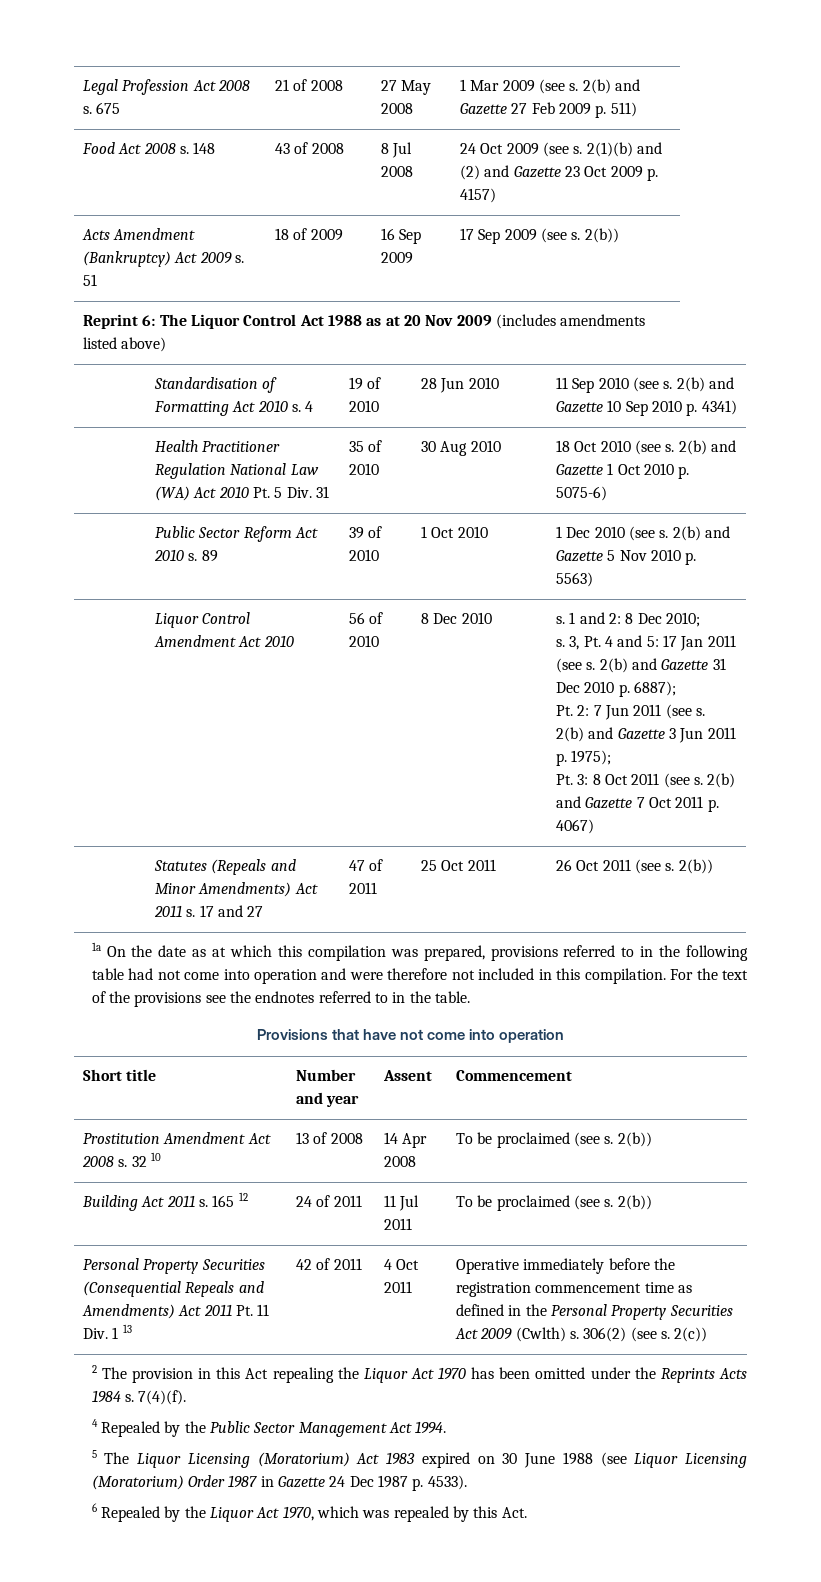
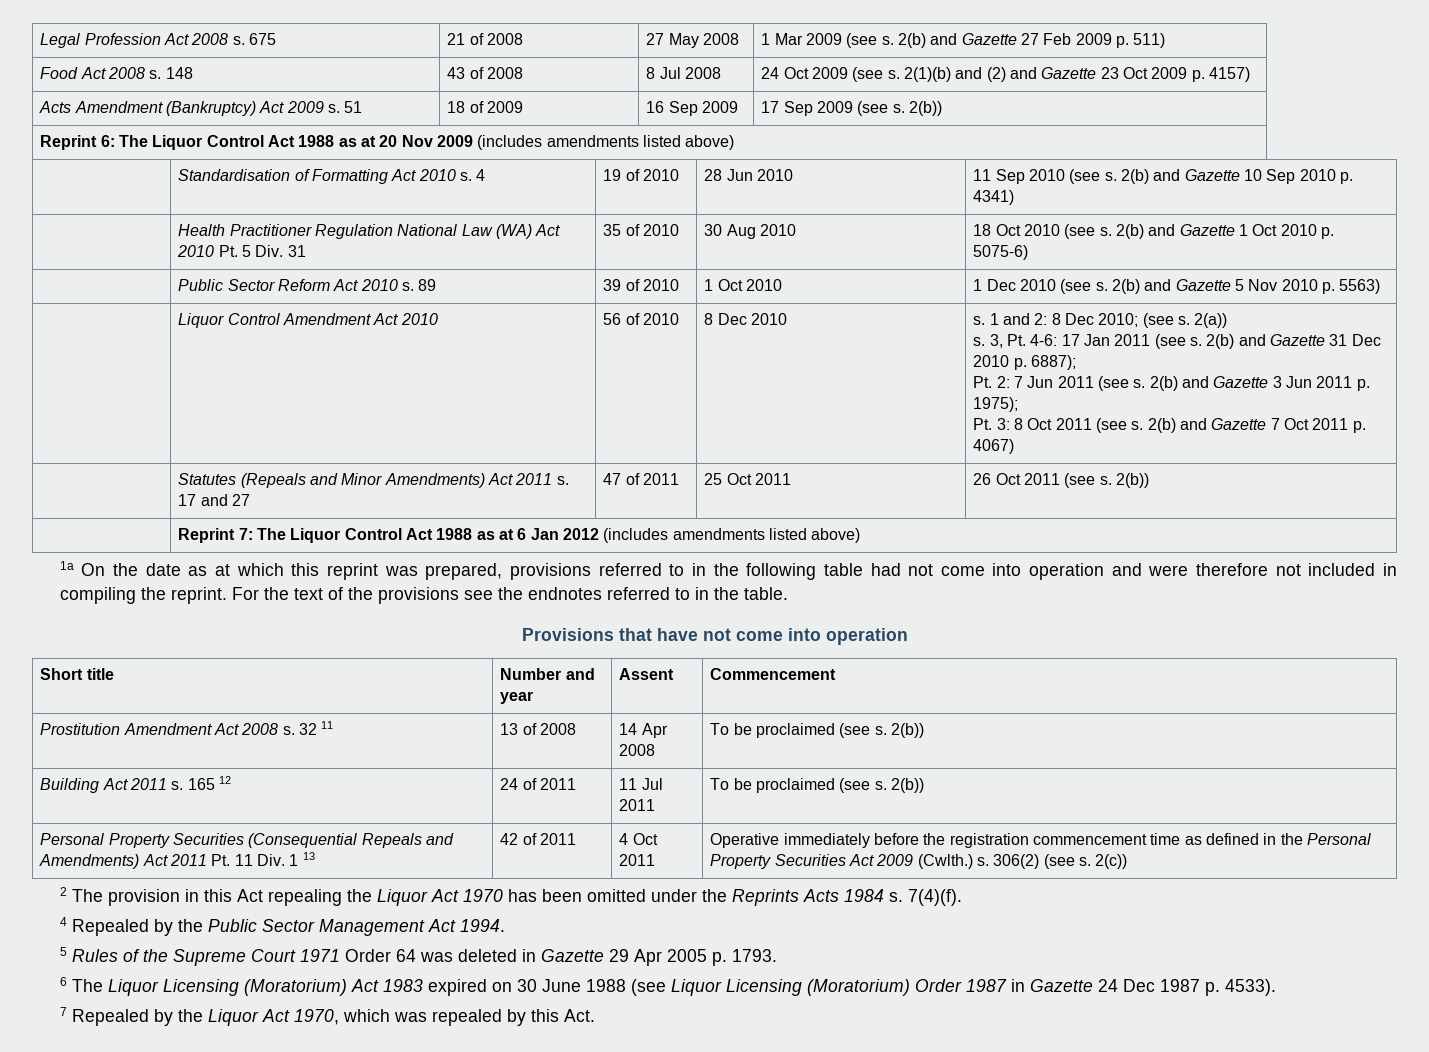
- 1 and 2: 8 Dec 2010;
+ 1 and 2: 8 Dec 2010; (see s. 2(a))
- 3, Pt. 4 and 5: 17 Jan 2011 (see s.
+ 3, Pt. 4-6: 17 Jan 2011 (see s.
+ | Reprint 7: The Liquor Control Act 1988 as at 6 Jan 2012 (includes amendments listed above)
- 1a On the date as at which this compilation was prepared, provisions referred to in the following table had not come into operation and were therefore not included in this compilation.
+ 1a On the date as at which this reprint was prepared, provisions referred to in the following table had not come into operation and were therefore not included in compiling the reprint.
- Prostitution Amendment Act 2008 s. 32 10 | 13 of 2008 | 14 Apr 2008 | To be proclaimed (see s. 2(b))
+ Prostitution Amendment Act 2008 s. 32 11 | 13 of 2008 | 14 Apr 2008 | To be proclaimed (see s. 2(b))
- Operative immediately before the registration commencement time as defined in the Personal Property Securities Act 2009 (Cwlth) s.
+ Operative immediately before the registration commencement time as defined in the Personal Property Securities Act 2009 (Cwlth.) s.
- 5 The Liquor Licensing (Moratorium) Act 1983 expired on 30 June 1988 (see Liquor Licensing (Moratorium) Order 1987 in Gazette 24 Dec 1987 p. 4533).
+ 5 Rules of the Supreme Court 1971 Order 64 was deleted in Gazette 29 Apr 2005 p. 1793.
+ 6 The Liquor Licensing (Moratorium) Act 1983 expired on 30 June 1988 (see Liquor Licensing (Moratorium) Order 1987 in Gazette 24 Dec 1987 p. 4533).
- 6 Repealed by the Liquor Act 1970, which was repealed by this Act.
+ 7 Repealed by the Liquor Act 1970, which was repealed by this Act.

